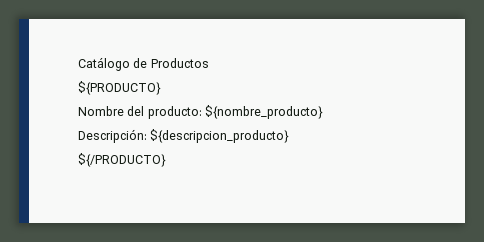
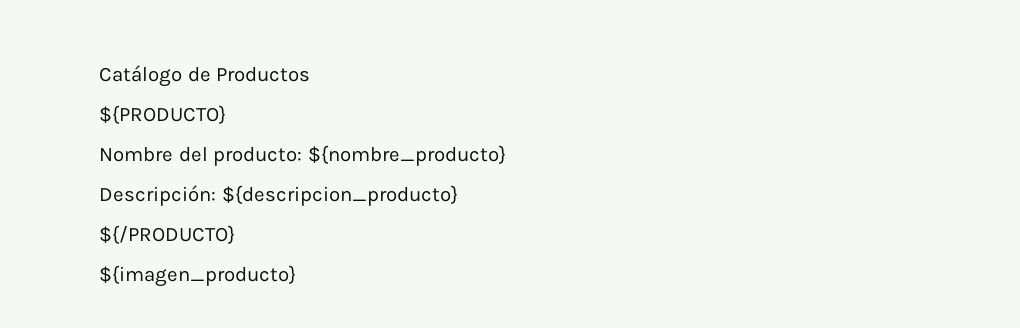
+ ${imagen_producto}

